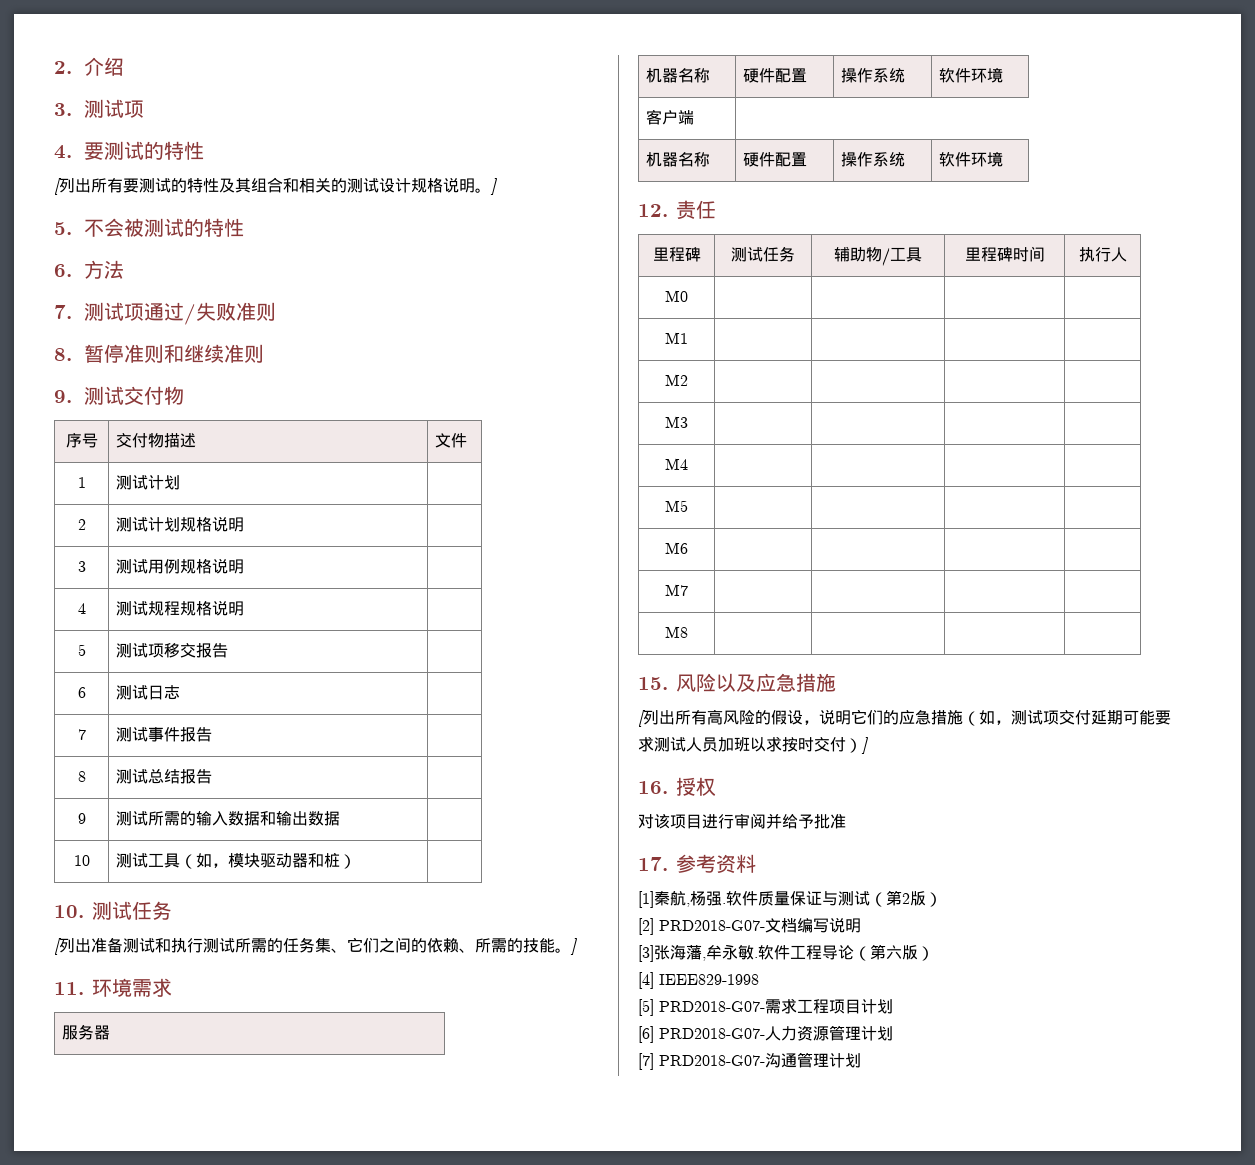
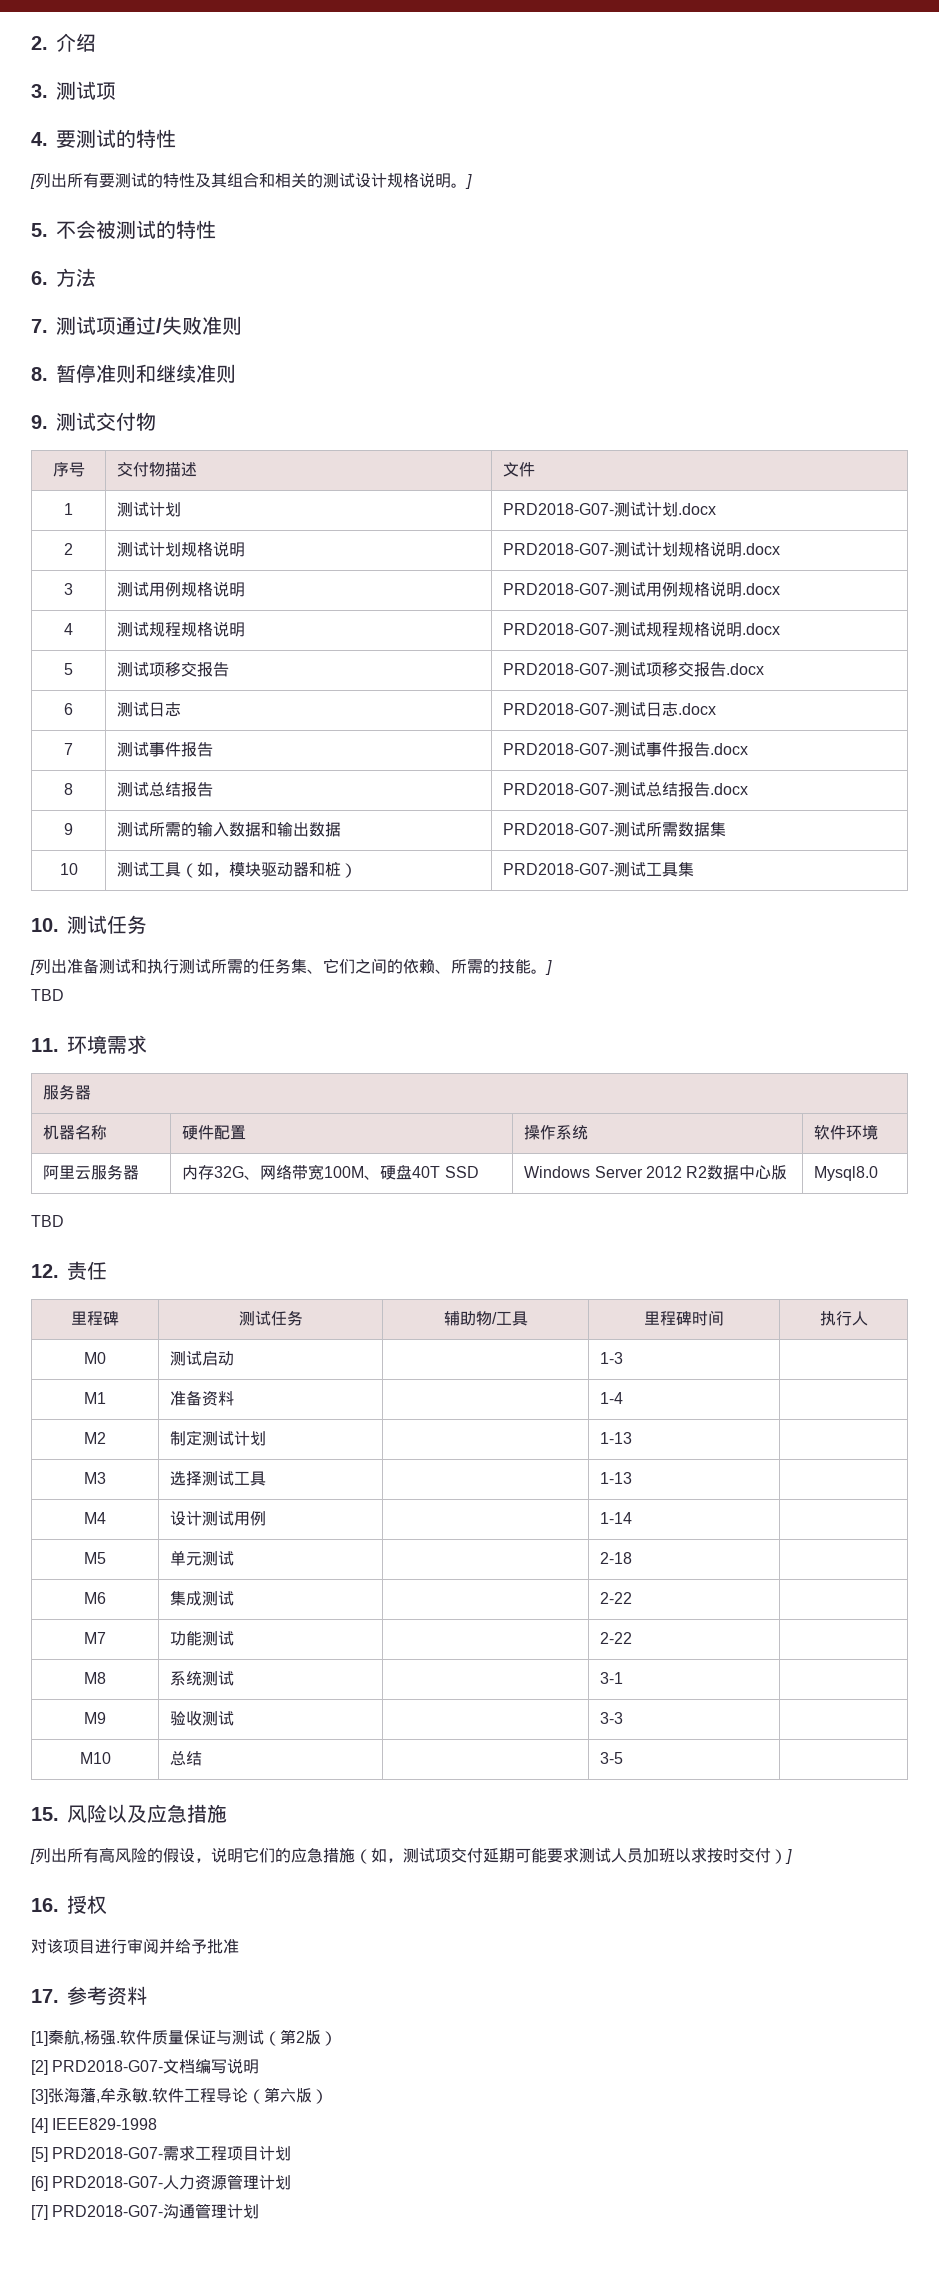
- 1 | 测试计划 |
+ 1 | 测试计划 | PRD2018-G07-测试计划.docx
- 2 | 测试计划规格说明 |
+ 2 | 测试计划规格说明 | PRD2018-G07-测试计划规格说明.docx
- 3 | 测试用例规格说明 |
+ 3 | 测试用例规格说明 | PRD2018-G07-测试用例规格说明.docx
- 4 | 测试规程规格说明 |
+ 4 | 测试规程规格说明 | PRD2018-G07-测试规程规格说明.docx
- 5 | 测试项移交报告 |
+ 5 | 测试项移交报告 | PRD2018-G07-测试项移交报告.docx
- 6 | 测试日志 |
+ 6 | 测试日志 | PRD2018-G07-测试日志.docx
- 7 | 测试事件报告 |
+ 7 | 测试事件报告 | PRD2018-G07-测试事件报告.docx
- 8 | 测试总结报告 |
+ 8 | 测试总结报告 | PRD2018-G07-测试总结报告.docx
- 9 | 测试所需的输入数据和输出数据 |
+ 9 | 测试所需的输入数据和输出数据 | PRD2018-G07-测试所需数据集
- 10 | 测试工具（如，模块驱动器和桩） |
+ 10 | 测试工具（如，模块驱动器和桩） | PRD2018-G07-测试工具集
  [列出准备测试和执行测试所需的任务集、它们之间的依赖、所需的技能。]
+ TBD
- 客户端
- 机器名称 | 硬件配置 | 操作系统 | 软件环境
+ 阿里云服务器 | 内存32G、网络带宽100M、硬盘40T SSD | Windows Server 2012 R2数据中心版 | Mysql8.0
+ TBD
- M0 | | | |
- M1 | | | |
- M2 | | | |
- M3 | | | |
- M4 | | | |
- M5 | | | |
- M6 | | | |
- M7 | | | |
- M8 | | | |
+ M0 | 测试启动 | | 1-3 |
+ M1 | 准备资料 | | 1-4 |
+ M2 | 制定测试计划 | | 1-13 |
+ M3 | 选择测试工具 | | 1-13 |
+ M4 | 设计测试用例 | | 1-14 |
+ M5 | 单元测试 | | 2-18 |
+ M6 | 集成测试 | | 2-22 |
+ M7 | 功能测试 | | 2-22 |
+ M8 | 系统测试 | | 3-1 |
+ M9 | 验收测试 | | 3-3 |
+ M10 | 总结 | | 3-5 |

